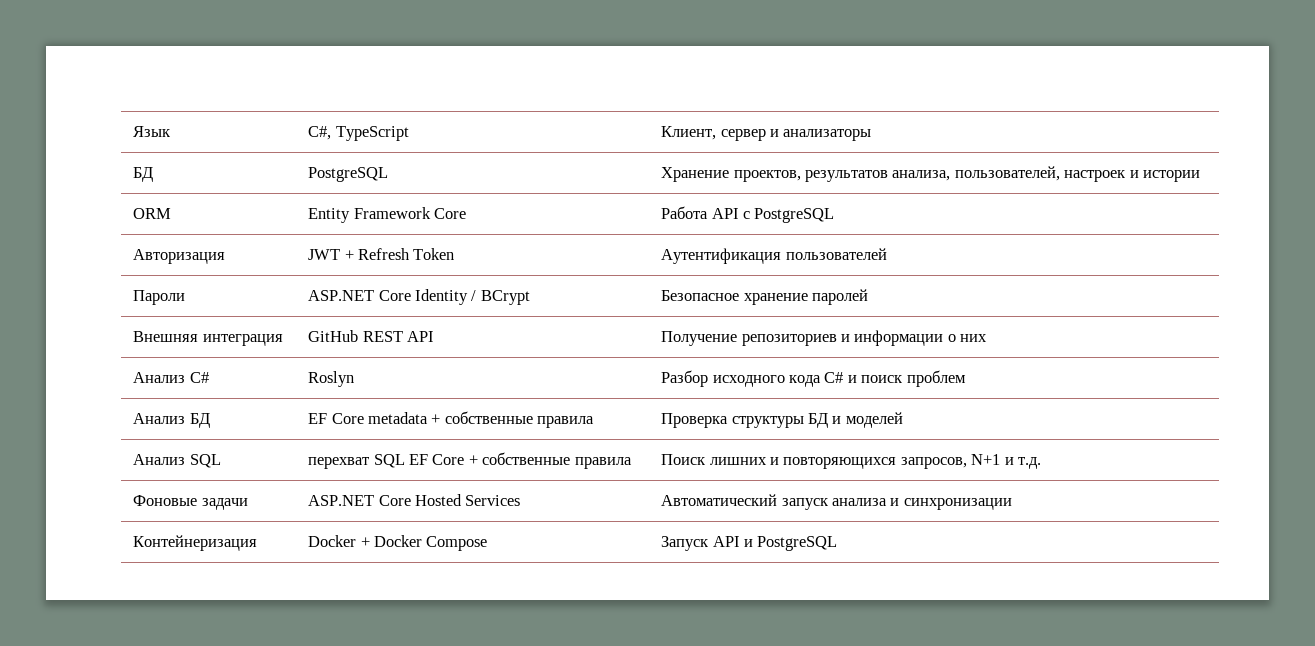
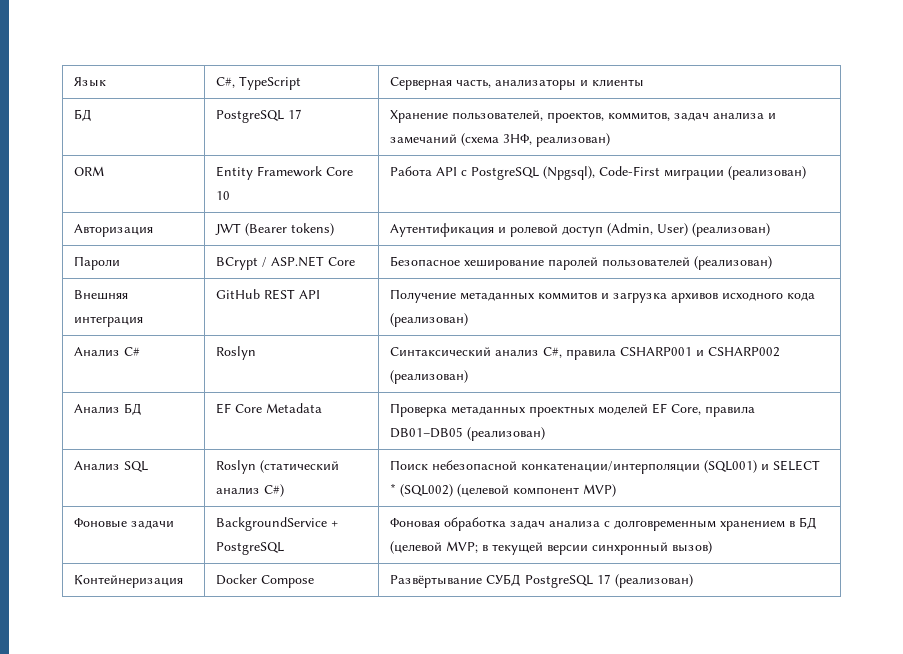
- Язык | C#, TypeScript | Клиент, сервер и анализаторы
+ Язык | C#, TypeScript | Серверная часть, анализаторы и клиенты
- БД | PostgreSQL | Хранение проектов, результатов анализа, пользователей, настроек и истории
+ БД | PostgreSQL 17 | Хранение пользователей, проектов, коммитов, задач анализа и замечаний (схема 3НФ, реализован)
- ORM | Entity Framework Core | Работа API с PostgreSQL
- Авторизация | JWT + Refresh Token | Аутентификация пользователей
+ ORM | Entity Framework Core 10 | Работа API с PostgreSQL (Npgsql), Code-First миграции (реализован)
+ Авторизация | JWT (Bearer tokens) | Аутентификация и ролевой доступ (Admin, User) (реализован)
- Пароли | ASP.NET Core Identity / BCrypt | Безопасное хранение паролей
+ Пароли | BCrypt / ASP.NET Core | Безопасное хеширование паролей пользователей (реализован)
- Внешняя интеграция | GitHub REST API | Получение репозиториев и информации о них
- Анализ C# | Roslyn | Разбор исходного кода C# и поиск проблем
- Анализ БД | EF Core metadata + собственные правила | Проверка структуры БД и моделей
- Анализ SQL | перехват SQL EF Core + собственные правила | Поиск лишних и повторяющихся запросов, N+1 и т.д.
- Фоновые задачи | ASP.NET Core Hosted Services | Автоматический запуск анализа и синхронизации
+ Внешняя интеграция | GitHub REST API | Получение метаданных коммитов и загрузка архивов исходного кода (реализован)
+ Анализ C# | Roslyn | Синтаксический анализ C#, правила CSHARP001 и CSHARP002 (реализован)
+ Анализ БД | EF Core Metadata | Проверка метаданных проектных моделей EF Core, правила DB01–DB05 (реализован)
+ Анализ SQL | Roslyn (статический анализ C#) | Поиск небезопасной конкатенации/интерполяции (SQL001) и SELECT * (SQL002) (целевой компонент MVP)
+ Фоновые задачи | BackgroundService + PostgreSQL | Фоновая обработка задач анализа с долговременным хранением в БД (целевой MVP; в текущей версии синхронный вызов)
- Контейнеризация | Docker + Docker Compose | Запуск API и PostgreSQL
+ Контейнеризация | Docker Compose | Развёртывание СУБД PostgreSQL 17 (реализован)

